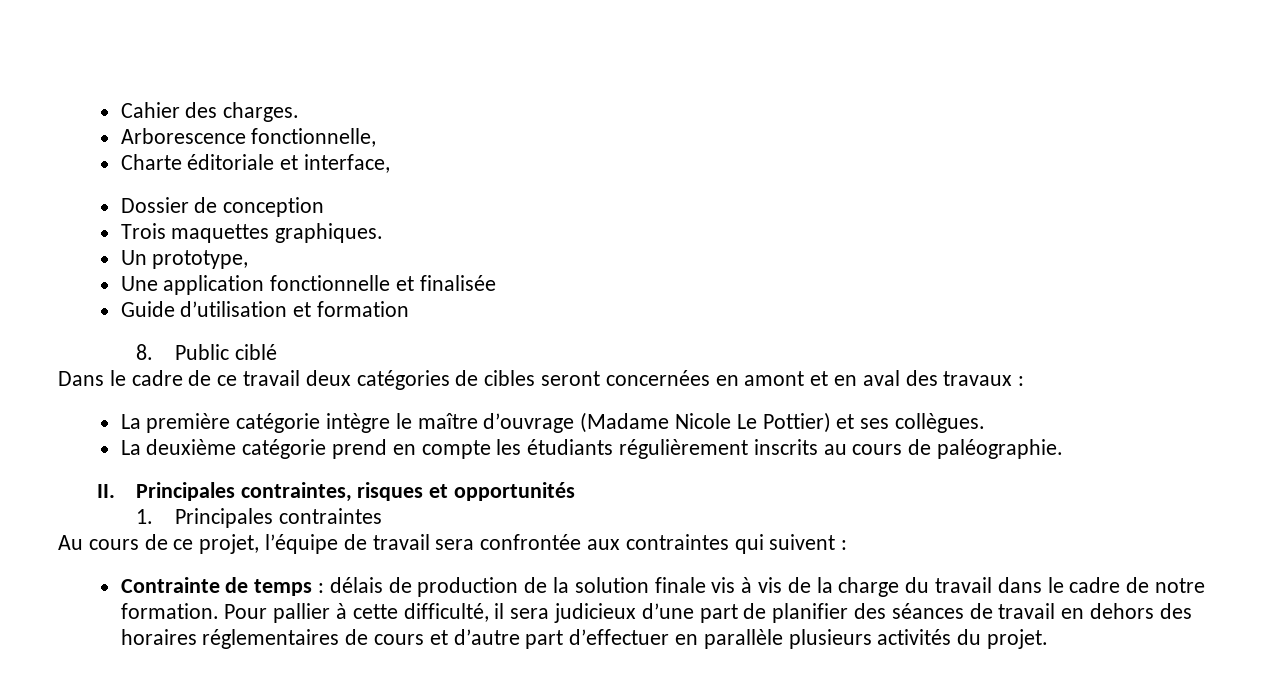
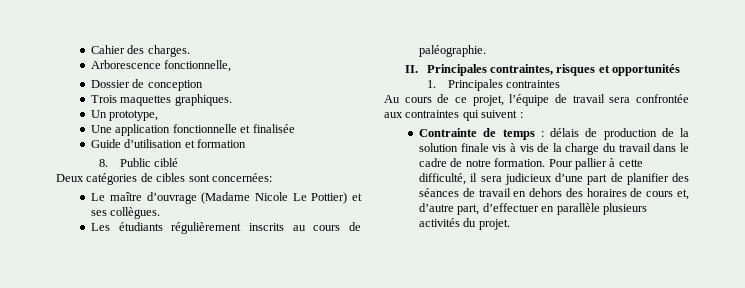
- Charte éditoriale et interface,
- Dans le cadre de ce travail deux catégories de cibles seront concernées en amont et en aval des travaux :
- La première catégorie intègre le maître d’ouvrage (Madame Nicole Le Pottier) et ses collègues.
+ Deux catégories de cibles sont concernées:
+ Le maître d’ouvrage (Madame Nicole Le Pottier) et ses collègues.
- La deuxième catégorie prend en compte les étudiants régulièrement inscrits au cours de paléographie.
+ Les étudiants régulièrement inscrits au cours de paléographie.
- Pour pallier à cette difficulté, il sera judicieux d’une part de planifier des séances de travail en dehors des horaires réglementaires de cours et d’autre part d’effectuer en parallèle plusieurs activités du projet.
+ Pour pallier à cette difficulté, il sera judicieux d’une part de planifier des séances de travail en dehors des horaires de cours et, d’autre part, d’effectuer en parallèle plusieurs activités du projet.

